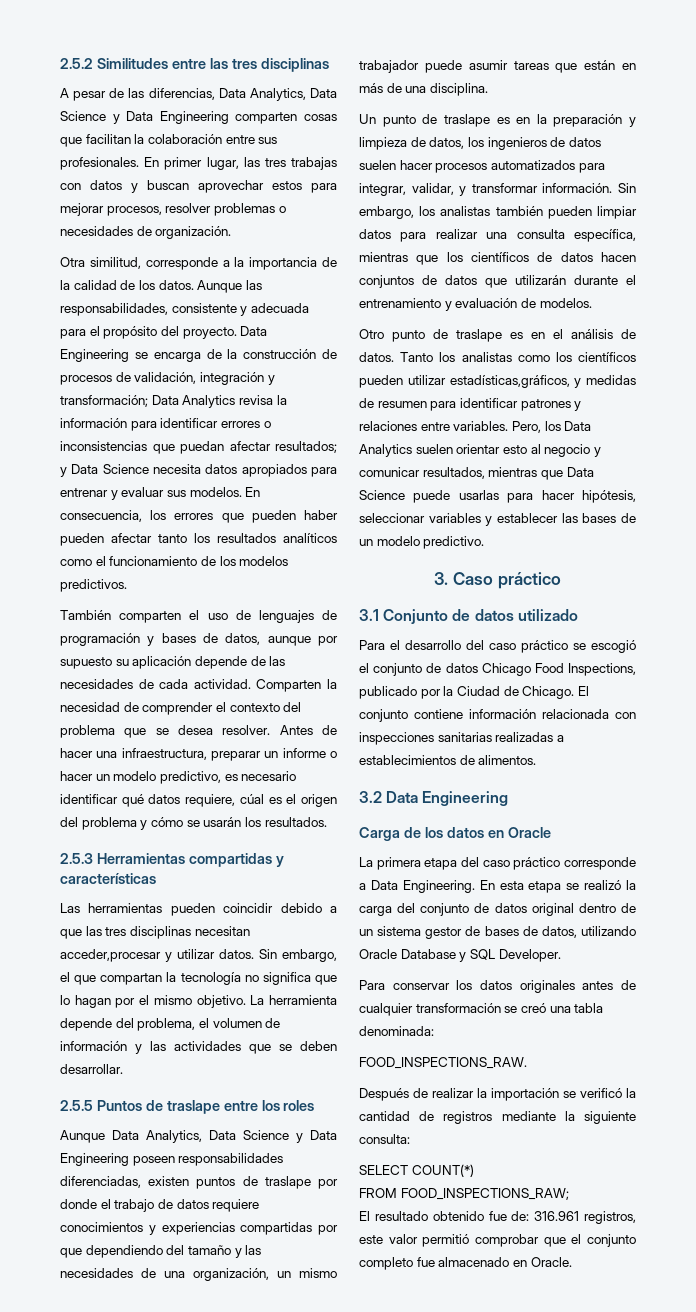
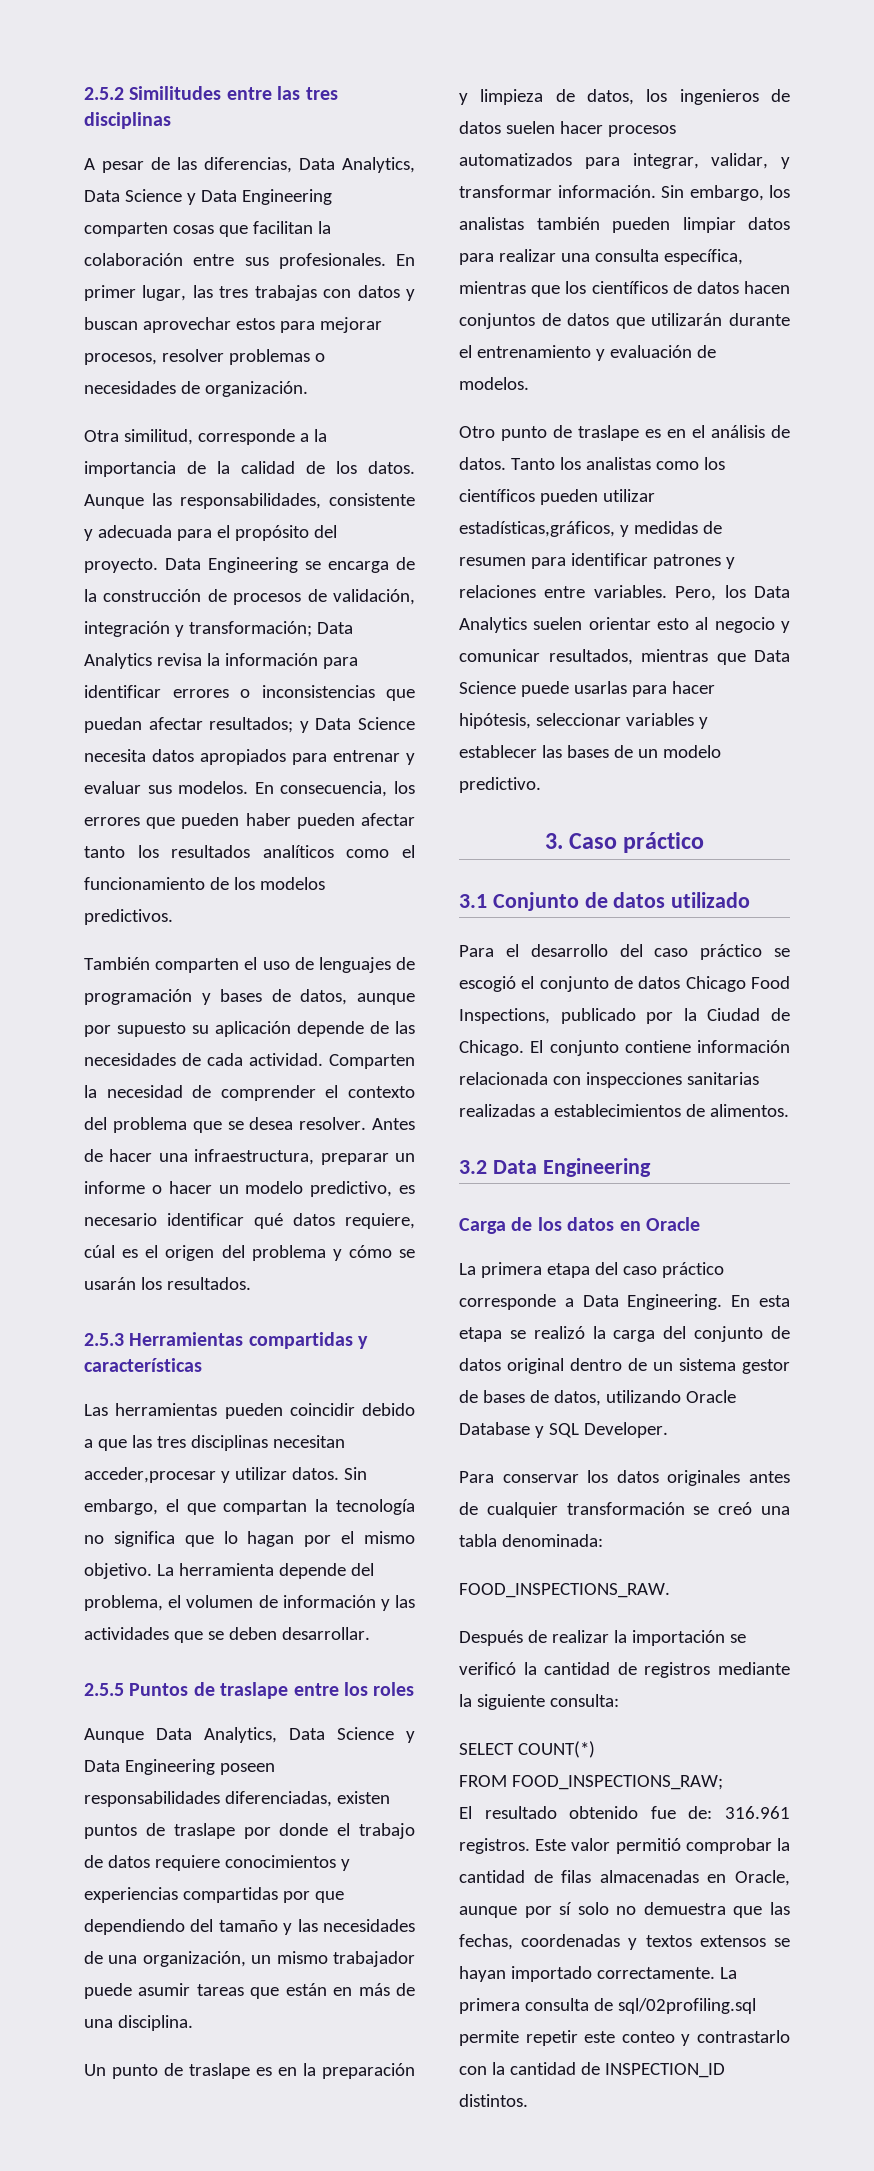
- El resultado obtenido fue de: 316.961 registros, este valor permitió comprobar que el conjunto completo fue almacenado en Oracle.
+ El resultado obtenido fue de: 316.961 registros. Este valor permitió comprobar la cantidad de filas almacenadas en Oracle, aunque por sí solo no demuestra que las fechas, coordenadas y textos extensos se hayan importado correctamente. La primera consulta de sql/02profiling.sql permite repetir este conteo y contrastarlo con la cantidad de INSPECTION_ID distintos.

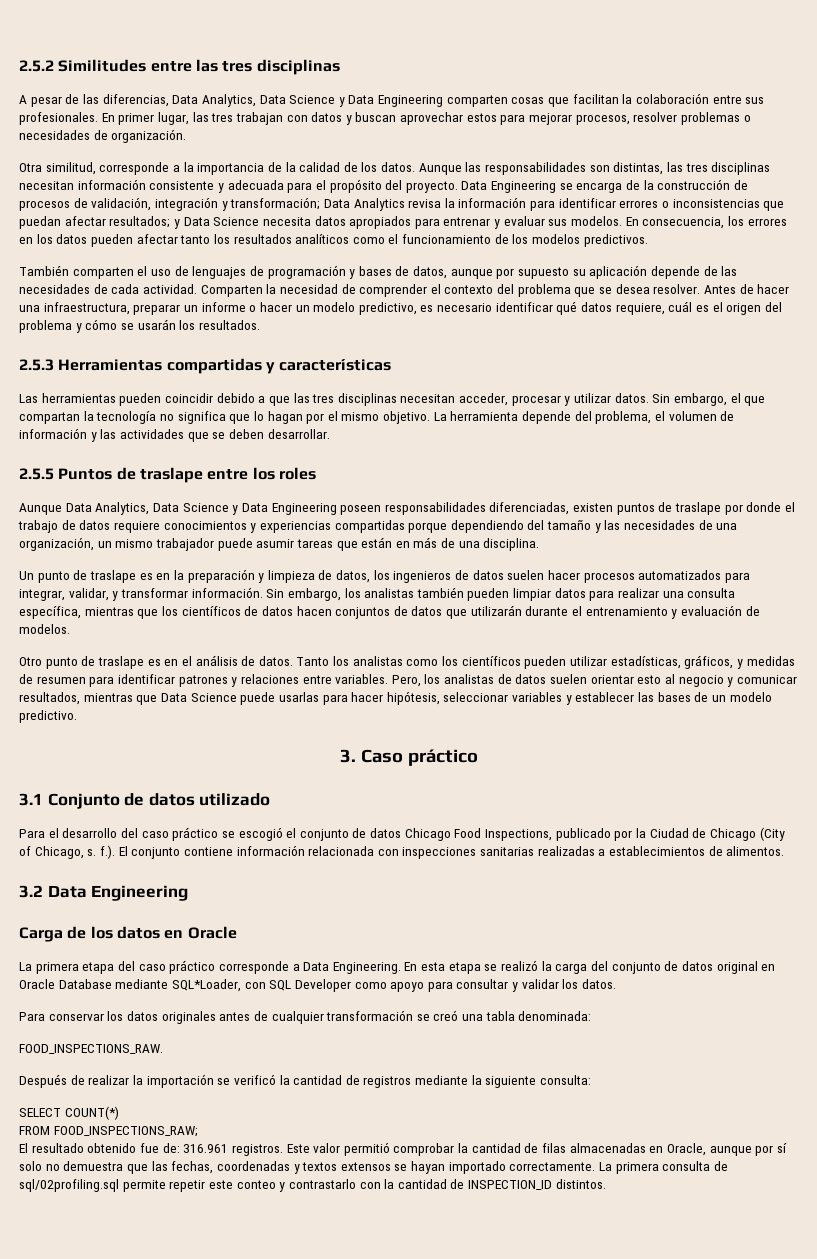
- En primer lugar, las tres trabajas con datos y buscan aprovechar estos para mejorar procesos, resolver problemas o necesidades de organización.
+ En primer lugar, las tres trabajan con datos y buscan aprovechar estos para mejorar procesos, resolver problemas o necesidades de organización.
- Aunque las responsabilidades, consistente y adecuada para el propósito del proyecto.
+ Aunque las responsabilidades son distintas, las tres disciplinas necesitan información consistente y adecuada para el propósito del proyecto.
- En consecuencia, los errores que pueden haber pueden afectar tanto los resultados analíticos como el funcionamiento de los modelos predictivos.
+ En consecuencia, los errores en los datos pueden afectar tanto los resultados analíticos como el funcionamiento de los modelos predictivos.
- Antes de hacer una infraestructura, preparar un informe o hacer un modelo predictivo, es necesario identificar qué datos requiere, cúal es el origen del problema y cómo se usarán los resultados.
+ Antes de hacer una infraestructura, preparar un informe o hacer un modelo predictivo, es necesario identificar qué datos requiere, cuál es el origen del problema y cómo se usarán los resultados.
- Las herramientas pueden coincidir debido a que las tres disciplinas necesitan acceder,procesar y utilizar datos.
+ Las herramientas pueden coincidir debido a que las tres disciplinas necesitan acceder, procesar y utilizar datos.
- Aunque Data Analytics, Data Science y Data Engineering poseen responsabilidades diferenciadas, existen puntos de traslape por donde el trabajo de datos requiere conocimientos y experiencias compartidas por que dependiendo del tamaño y las necesidades de una organización, un mismo trabajador puede asumir tareas que están en más de una disciplina.
+ Aunque Data Analytics, Data Science y Data Engineering poseen responsabilidades diferenciadas, existen puntos de traslape por donde el trabajo de datos requiere conocimientos y experiencias compartidas porque dependiendo del tamaño y las necesidades de una organización, un mismo trabajador puede asumir tareas que están en más de una disciplina.
- Tanto los analistas como los científicos pueden utilizar estadísticas,gráficos, y medidas de resumen para identificar patrones y relaciones entre variables.
+ Tanto los analistas como los científicos pueden utilizar estadísticas, gráficos, y medidas de resumen para identificar patrones y relaciones entre variables.
- Pero, los Data Analytics suelen orientar esto al negocio y comunicar resultados, mientras que Data Science puede usarlas para hacer hipótesis, seleccionar variables y establecer las bases de un modelo predictivo.
+ Pero, los analistas de datos suelen orientar esto al negocio y comunicar resultados, mientras que Data Science puede usarlas para hacer hipótesis, seleccionar variables y establecer las bases de un modelo predictivo.
- Para el desarrollo del caso práctico se escogió el conjunto de datos Chicago Food Inspections, publicado por la Ciudad de Chicago. El conjunto contiene información relacionada con inspecciones sanitarias realizadas a establecimientos de alimentos.
+ Para el desarrollo del caso práctico se escogió el conjunto de datos Chicago Food Inspections, publicado por la Ciudad de Chicago (City of Chicago, s. f.). El conjunto contiene información relacionada con inspecciones sanitarias realizadas a establecimientos de alimentos.
- En esta etapa se realizó la carga del conjunto de datos original dentro de un sistema gestor de bases de datos, utilizando Oracle Database y SQL Developer.
+ En esta etapa se realizó la carga del conjunto de datos original en Oracle Database mediante SQL*Loader, con SQL Developer como apoyo para consultar y validar los datos.

